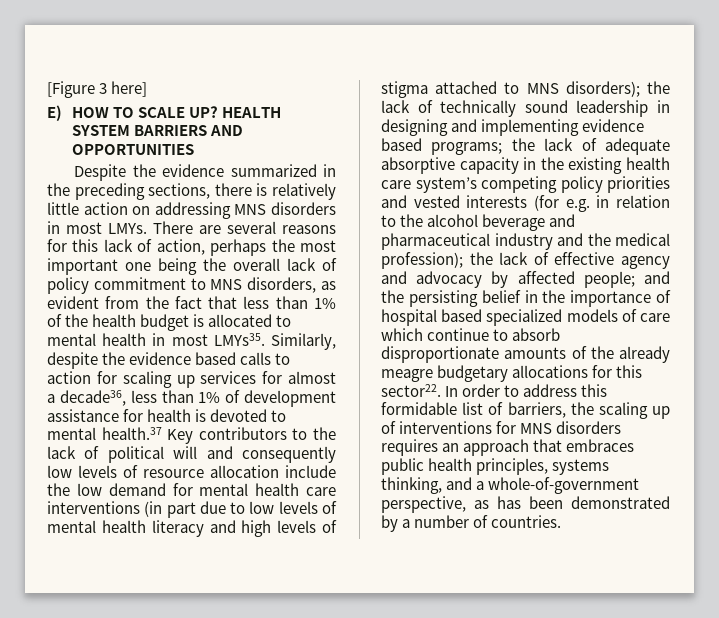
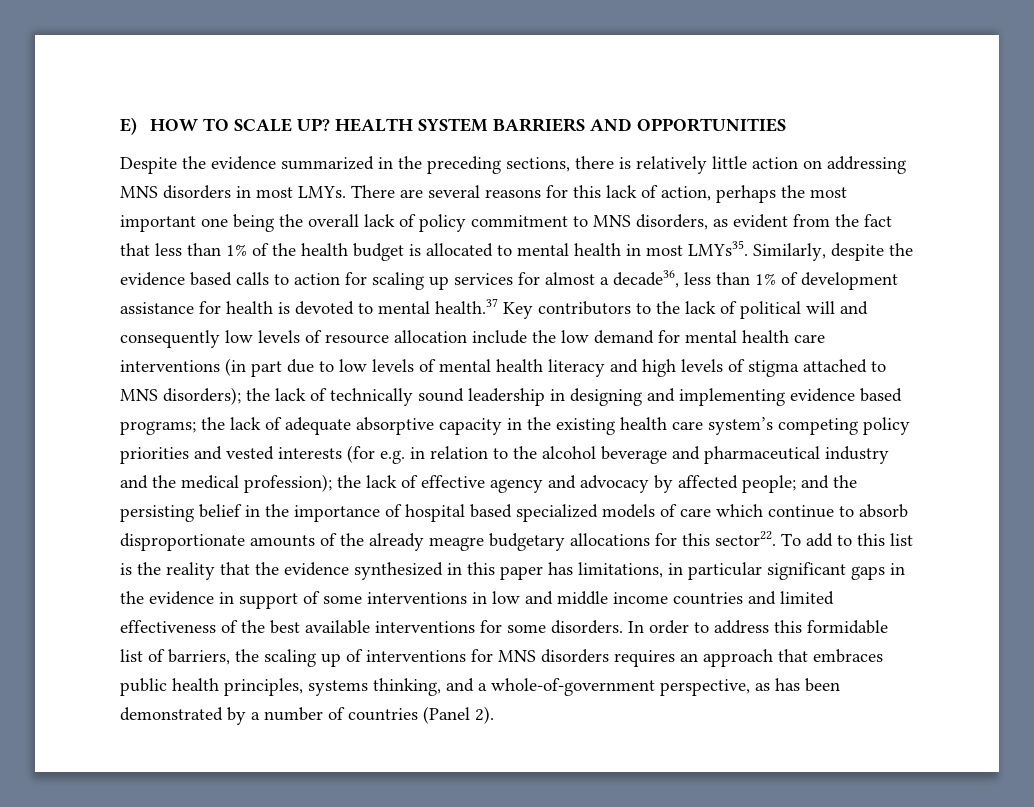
- [Figure 3 here]
+ To add to this list is the reality that the evidence synthesized in this paper has limitations, in particular significant gaps in the evidence in support of some interventions in low and middle income countries and limited effectiveness of the best available interventions for some disorders.
- In order to address this formidable list of barriers, the scaling up of interventions for MNS disorders requires an approach that embraces public health principles, systems thinking, and a whole-of-government perspective, as has been demonstrated by a number of countries.
+ In order to address this formidable list of barriers, the scaling up of interventions for MNS disorders requires an approach that embraces public health principles, systems thinking, and a whole-of-government perspective, as has been demonstrated by a number of countries (Panel 2).

